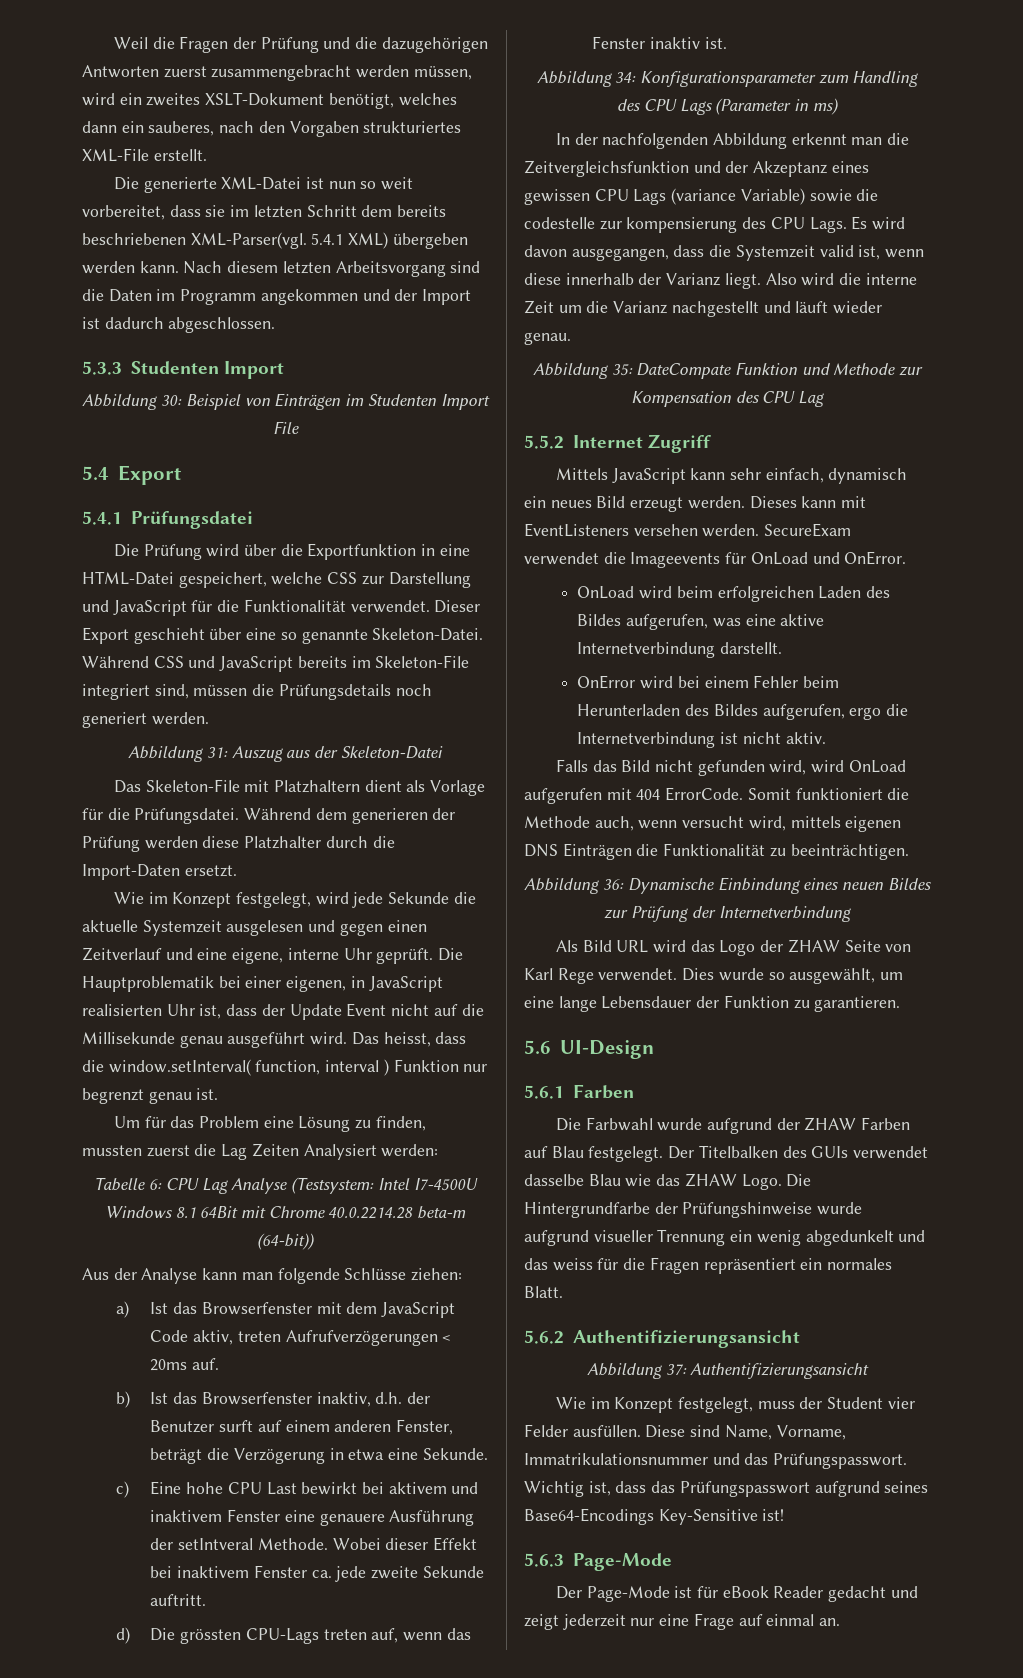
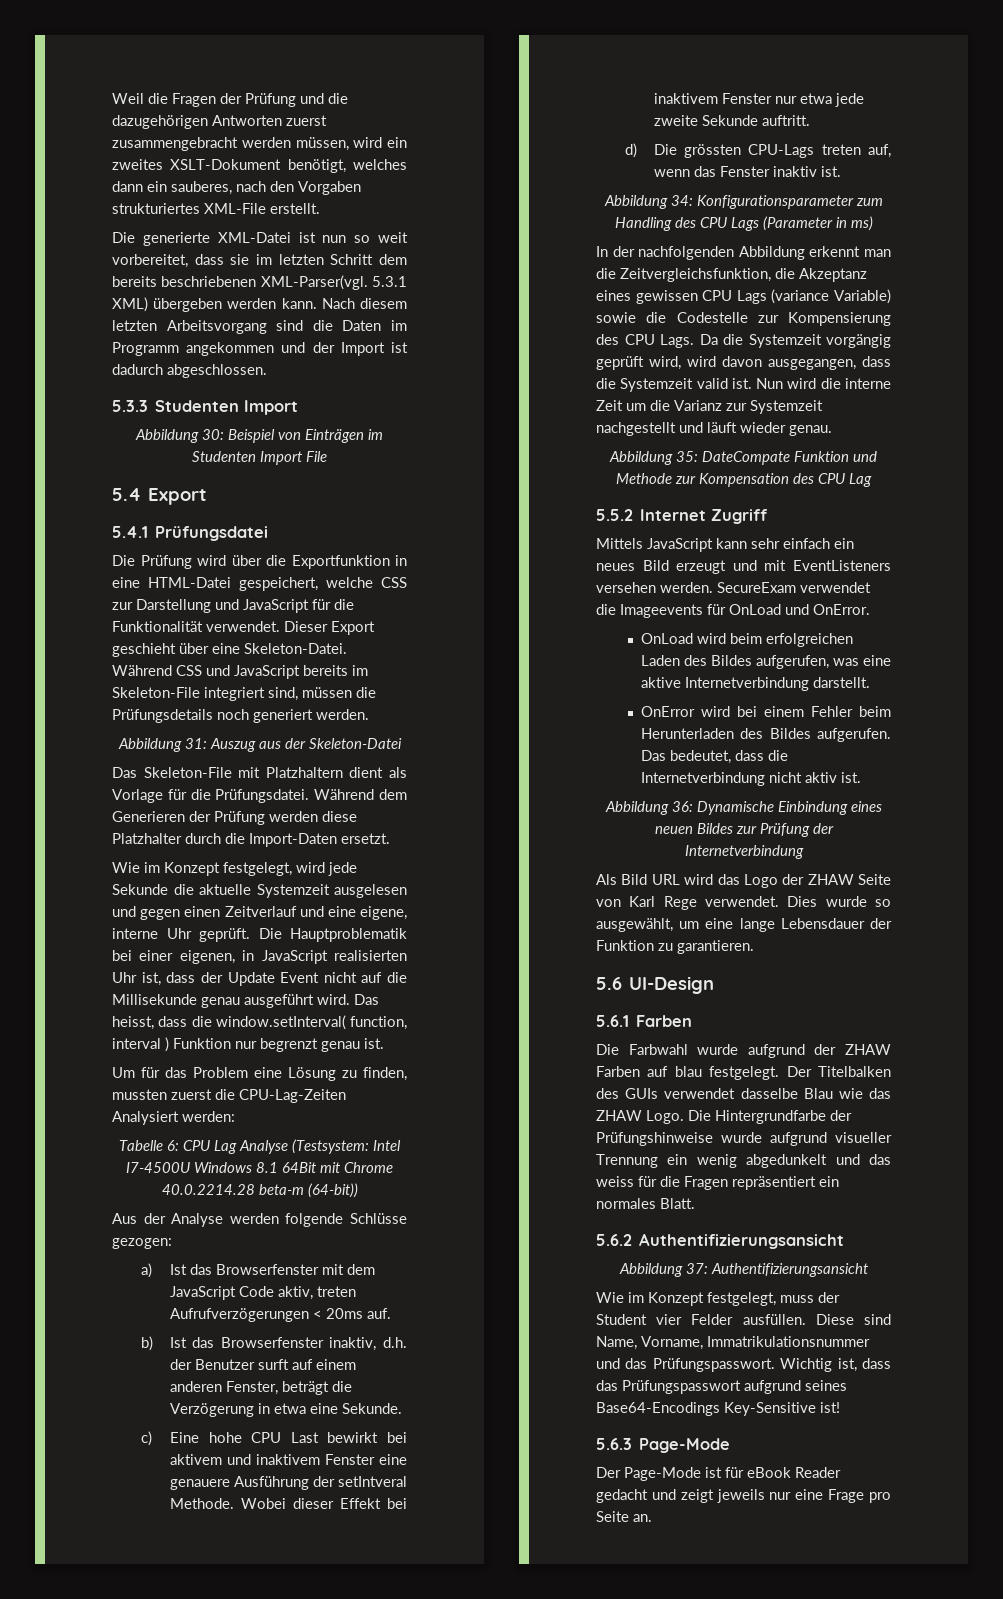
- 5.4.1 XML) übergeben werden kann.
+ 5.3.1 XML) übergeben werden kann.
- Dieser Export geschieht über eine so genannte Skeleton-Datei.
+ Dieser Export geschieht über eine Skeleton-Datei.
- Während dem generieren der Prüfung werden diese Platzhalter durch die Import-Daten ersetzt.
+ Während dem Generieren der Prüfung werden diese Platzhalter durch die Import-Daten ersetzt.
- Um für das Problem eine Lösung zu finden, mussten zuerst die Lag Zeiten Analysiert werden:
+ Um für das Problem eine Lösung zu finden, mussten zuerst die CPU-Lag-Zeiten Analysiert werden:
- Aus der Analyse kann man folgende Schlüsse ziehen:
+ Aus der Analyse werden folgende Schlüsse gezogen:
- Wobei dieser Effekt bei inaktivem Fenster ca. jede zweite Sekunde auftritt.
+ Wobei dieser Effekt bei inaktivem Fenster nur etwa jede zweite Sekunde auftritt.
- In der nachfolgenden Abbildung erkennt man die Zeitvergleichsfunktion und der Akzeptanz eines gewissen CPU Lags (variance Variable) sowie die codestelle zur kompensierung des CPU Lags. Es wird davon ausgegangen, dass die Systemzeit valid ist, wenn diese innerhalb der Varianz liegt. Also wird die interne Zeit um die Varianz nachgestellt und läuft wieder genau.
+ In der nachfolgenden Abbildung erkennt man die Zeitvergleichsfunktion, die Akzeptanz eines gewissen CPU Lags (variance Variable) sowie die Codestelle zur Kompensierung des CPU Lags. Da die Systemzeit vorgängig geprüft wird, wird davon ausgegangen, dass die Systemzeit valid ist. Nun wird die interne Zeit um die Varianz zur Systemzeit nachgestellt und läuft wieder genau.
- Mittels JavaScript kann sehr einfach, dynamisch ein neues Bild erzeugt werden. Dieses kann mit EventListeners versehen werden.
+ Mittels JavaScript kann sehr einfach ein neues Bild erzeugt und mit EventListeners versehen werden.
- OnError wird bei einem Fehler beim Herunterladen des Bildes aufgerufen, ergo die Internetverbindung ist nicht aktiv.
- Falls das Bild nicht gefunden wird, wird OnLoad aufgerufen mit 404 ErrorCode. Somit funktioniert die Methode auch, wenn versucht wird, mittels eigenen DNS Einträgen die Funktionalität zu beeinträchtigen.
+ OnError wird bei einem Fehler beim Herunterladen des Bildes aufgerufen. Das bedeutet, dass die Internetverbindung nicht aktiv ist.
- Die Farbwahl wurde aufgrund der ZHAW Farben auf Blau festgelegt.
+ Die Farbwahl wurde aufgrund der ZHAW Farben auf blau festgelegt.
- Der Page-Mode ist für eBook Reader gedacht und zeigt jederzeit nur eine Frage auf einmal an.
+ Der Page-Mode ist für eBook Reader gedacht und zeigt jeweils nur eine Frage pro Seite an.

